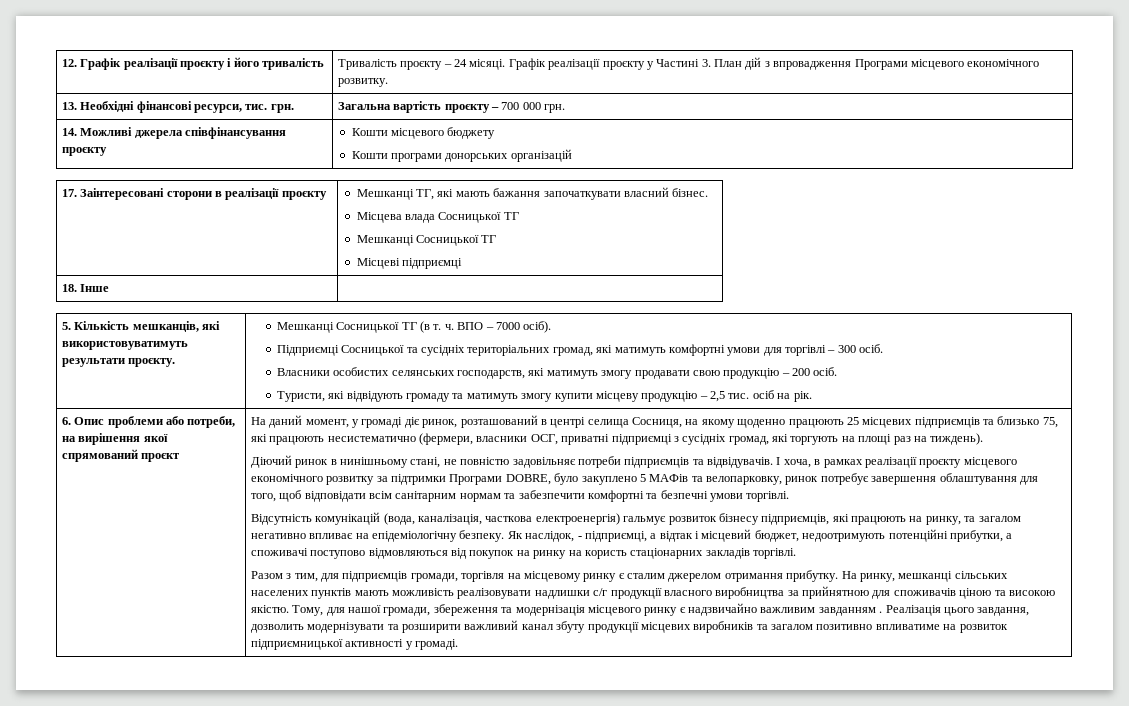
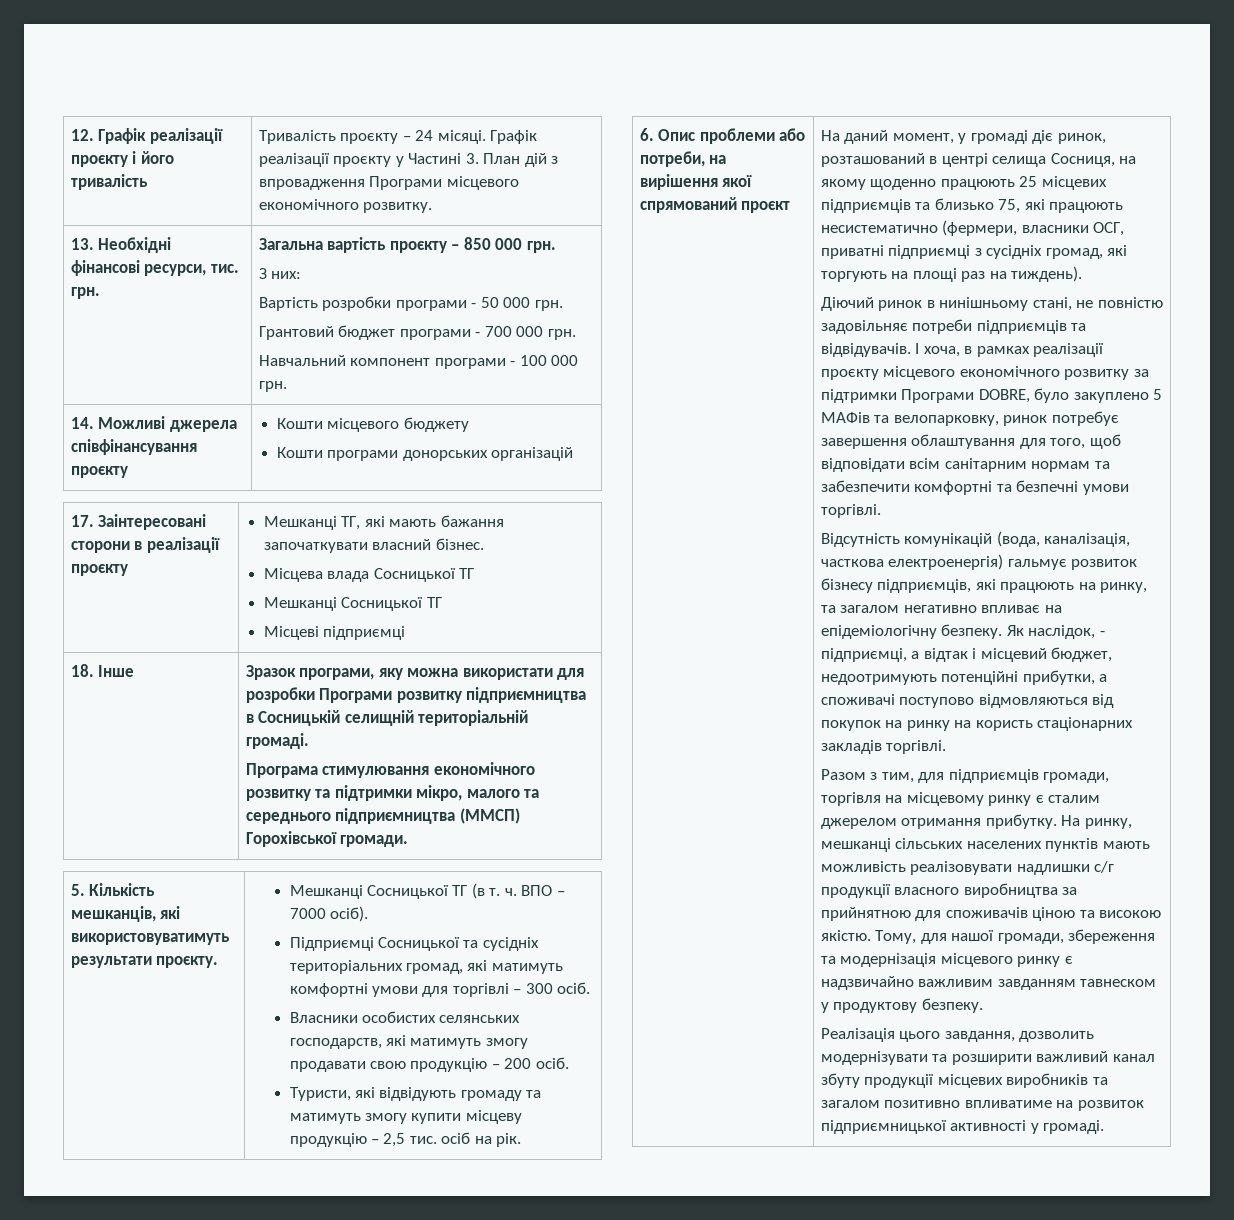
- 13. Необхідні фінансові ресурси, тис. грн. | Загальна вартість проєкту – 700 000 грн.
+ 13. Необхідні фінансові ресурси, тис. грн. | Загальна вартість проєкту – 850 000 грн.
+ З них:
+ Вартість розробки програми - 50 000 грн.
+ Грантовий бюджет програми - 700 000 грн.
+ Навчальний компонент програми - 100 000 грн.
- 18. Інше |
+ 18. Інше | Зразок програми, яку можна використати для розробки Програми розвитку підприємництва в Сосницькій селищній територіальній громаді.
+ Програма стимулювання економічного розвитку та підтримки мікро, малого та середнього підприємництва (ММСП) Горохівської громади.
- Тому, для нашої громади, збереження та модернізація місцевого ринку є надзвичайно важливим завданням . Реалізація цього завдання, дозволить модернізувати та розширити важливий канал збуту продукції місцевих виробників та загалом позитивно впливатиме на розвиток підприємницької активності у громаді.
+ Тому, для нашої громади, збереження та модернізація місцевого ринку є надзвичайно важливим завданням тавнеском у продуктову безпеку.
+ Реалізація цього завдання, дозволить модернізувати та розширити важливий канал збуту продукції місцевих виробників та загалом позитивно впливатиме на розвиток підприємницької активності у громаді.

